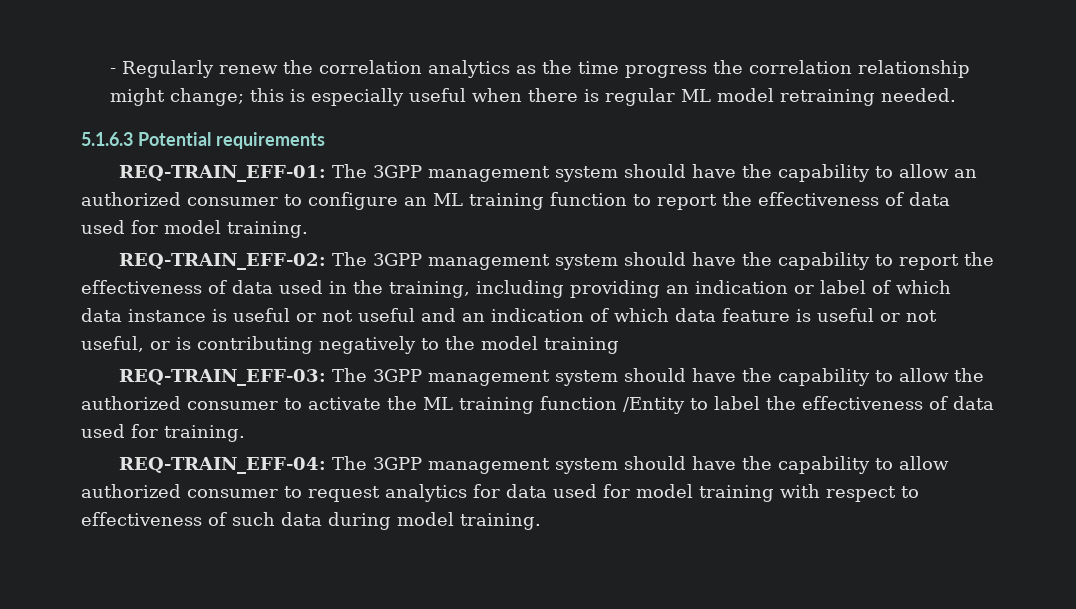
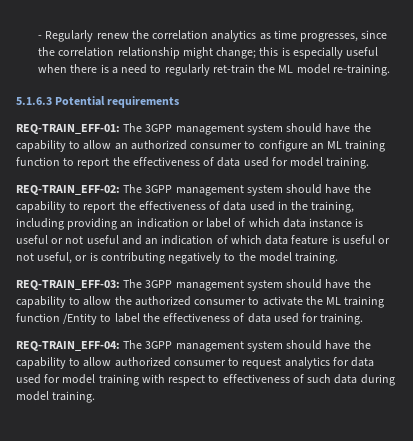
- - Regularly renew the correlation analytics as the time progress the correlation relationship might change; this is especially useful when there is regular ML model retraining needed.
+ - Regularly renew the correlation analytics as time progresses, since the correlation relationship might change; this is especially useful when there is a need to regularly ret-train the ML model re-training.
- REQ-TRAIN_EFF-02: The 3GPP management system should have the capability to report the effectiveness of data used in the training, including providing an indication or label of which data instance is useful or not useful and an indication of which data feature is useful or not useful, or is contributing negatively to the model training
+ REQ-TRAIN_EFF-02: The 3GPP management system should have the capability to report the effectiveness of data used in the training, including providing an indication or label of which data instance is useful or not useful and an indication of which data feature is useful or not useful, or is contributing negatively to the model training.

